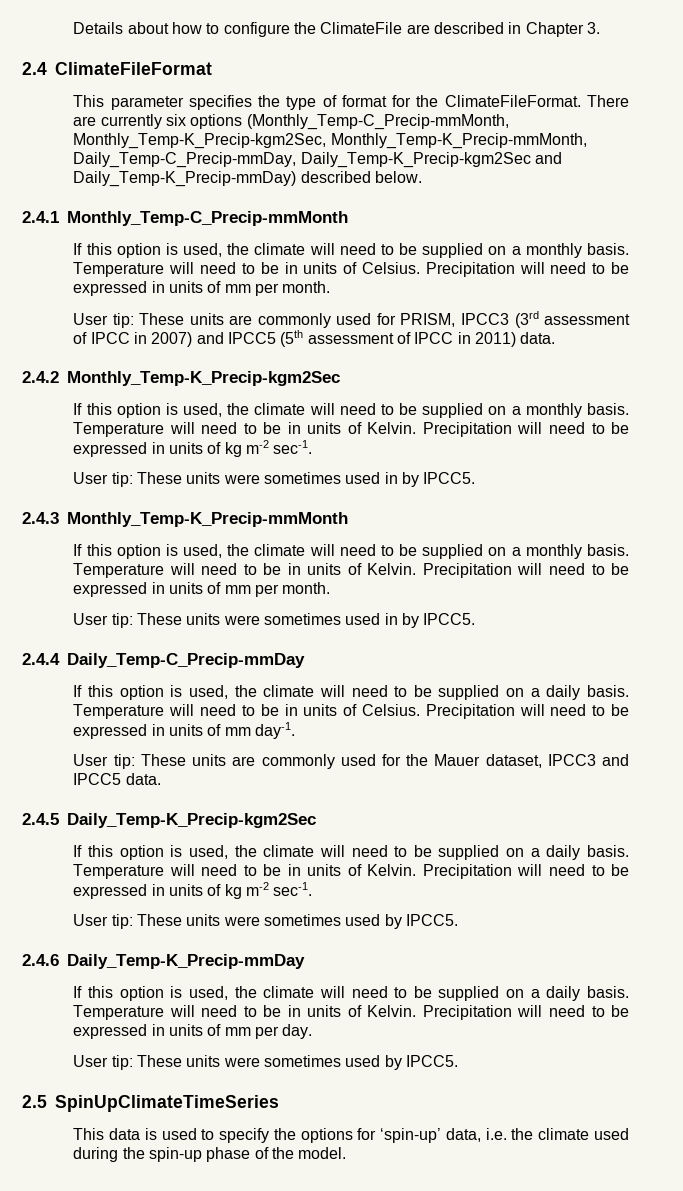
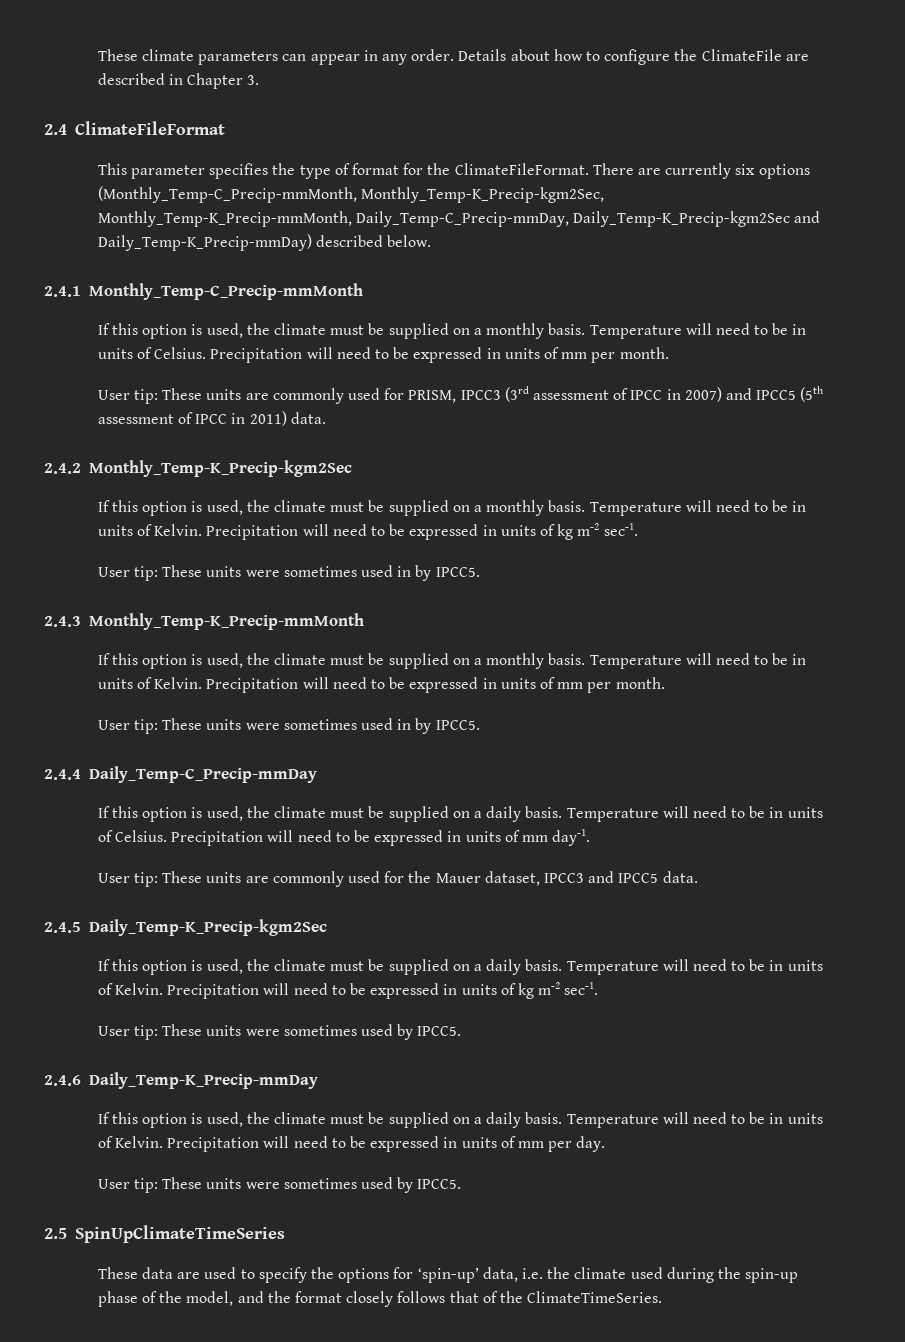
+ These climate parameters can appear in any order.
  2.4.1 Monthly_Temp-C_Precip-mmMonth
- If this option is used, the climate will need to be supplied on a monthly basis.
+ If this option is used, the climate must be supplied on a monthly basis.
  2.4.2 Monthly_Temp-K_Precip-kgm2Sec
- If this option is used, the climate will need to be supplied on a monthly basis.
+ If this option is used, the climate must be supplied on a monthly basis.
  2.4.3 Monthly_Temp-K_Precip-mmMonth
- If this option is used, the climate will need to be supplied on a monthly basis.
+ If this option is used, the climate must be supplied on a monthly basis.
  2.4.4 Daily_Temp-C_Precip-mmDay
- If this option is used, the climate will need to be supplied on a daily basis.
+ If this option is used, the climate must be supplied on a daily basis.
  2.4.5 Daily_Temp-K_Precip-kgm2Sec
- If this option is used, the climate will need to be supplied on a daily basis.
+ If this option is used, the climate must be supplied on a daily basis.
  2.4.6 Daily_Temp-K_Precip-mmDay
- If this option is used, the climate will need to be supplied on a daily basis.
+ If this option is used, the climate must be supplied on a daily basis.
- This data is used to specify the options for ‘spin-up’ data, i.e. the climate used during the spin-up phase of the model.
+ These data are used to specify the options for ‘spin-up’ data, i.e. the climate used during the spin-up phase of the model, and the format closely follows that of the ClimateTimeSeries.

